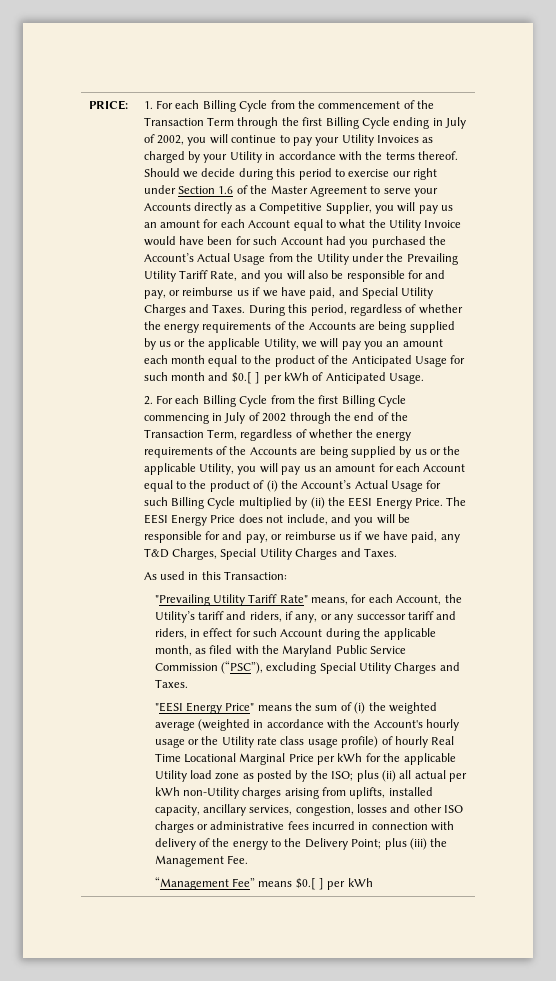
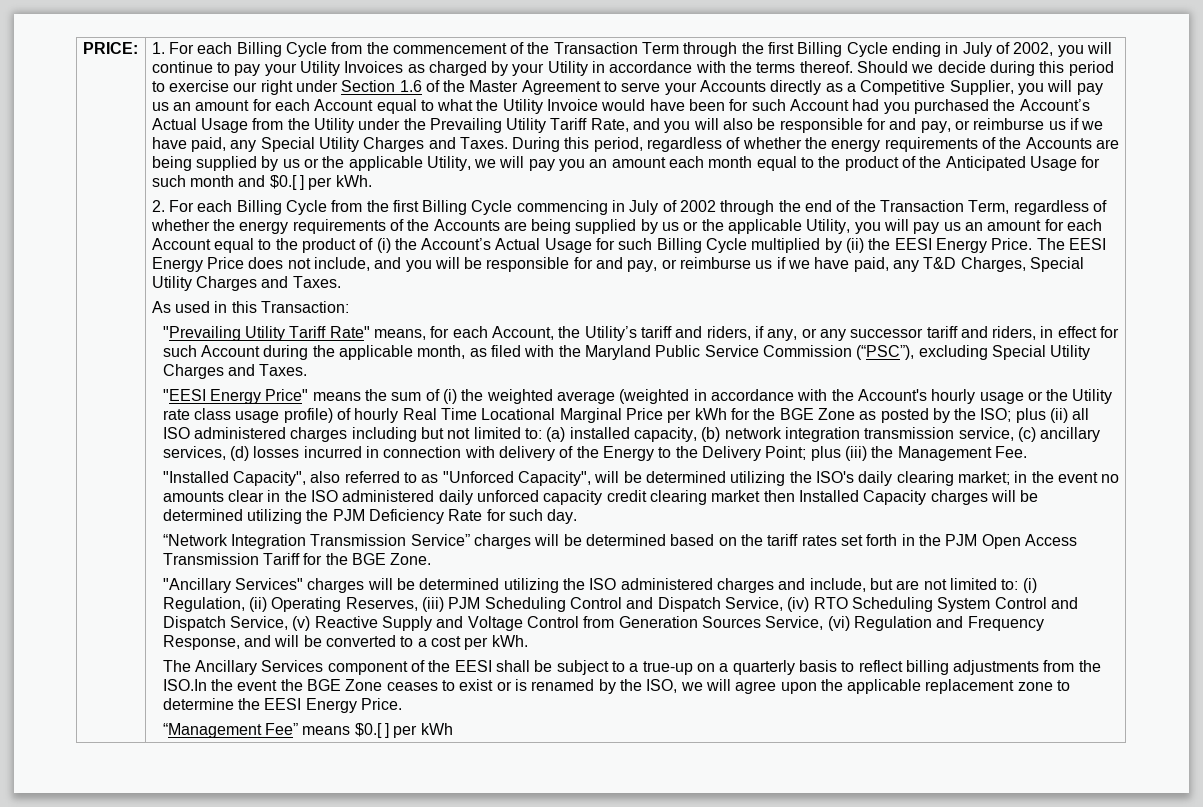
- Should we decide during this period to exercise our right under Section 1.6 of the Master Agreement to serve your Accounts directly as a Competitive Supplier, you will pay us an amount for each Account equal to what the Utility Invoice would have been for such Account had you purchased the Account’s Actual Usage from the Utility under the Prevailing Utility Tariff Rate, and you will also be responsible for and pay, or reimburse us if we have paid, and Special Utility Charges and Taxes.
+ Should we decide during this period to exercise our right under Section 1.6 of the Master Agreement to serve your Accounts directly as a Competitive Supplier, you will pay us an amount for each Account equal to what the Utility Invoice would have been for such Account had you purchased the Account’s Actual Usage from the Utility under the Prevailing Utility Tariff Rate, and you will also be responsible for and pay, or reimburse us if we have paid, any Special Utility Charges and Taxes.
- During this period, regardless of whether the energy requirements of the Accounts are being supplied by us or the applicable Utility, we will pay you an amount each month equal to the product of the Anticipated Usage for such month and $0.[ ] per kWh of Anticipated Usage.
+ During this period, regardless of whether the energy requirements of the Accounts are being supplied by us or the applicable Utility, we will pay you an amount each month equal to the product of the Anticipated Usage for such month and $0.[ ] per kWh.
- "EESI Energy Price" means the sum of (i) the weighted average (weighted in accordance with the Account's hourly usage or the Utility rate class usage profile) of hourly Real Time Locational Marginal Price per kWh for the applicable Utility load zone as posted by the ISO;
+ "EESI Energy Price" means the sum of (i) the weighted average (weighted in accordance with the Account's hourly usage or the Utility rate class usage profile) of hourly Real Time Locational Marginal Price per kWh for the BGE Zone as posted by the ISO;
- plus (ii) all actual per kWh non-Utility charges arising from uplifts, installed capacity, ancillary services, congestion, losses and other ISO charges or administrative fees incurred in connection with delivery of the energy to the Delivery Point;
+ plus (ii) all ISO administered charges including but not limited to: (a) installed capacity, (b) network integration transmission service, (c) ancillary services, (d) losses incurred in connection with delivery of the Energy to the Delivery Point;
+ "Installed Capacity", also referred to as "Unforced Capacity", will be determined utilizing the ISO's daily clearing market; in the event no amounts clear in the ISO administered daily unforced capacity credit clearing market then Installed Capacity charges will be determined utilizing the PJM Deficiency Rate for such day.
+ “Network Integration Transmission Service” charges will be determined based on the tariff rates set forth in the PJM Open Access Transmission Tariff for the BGE Zone.
+ "Ancillary Services" charges will be determined utilizing the ISO administered charges and include, but are not limited to: (i) Regulation, (ii) Operating Reserves, (iii) PJM Scheduling Control and Dispatch Service, (iv) RTO Scheduling System Control and Dispatch Service, (v) Reactive Supply and Voltage Control from Generation Sources Service, (vi) Regulation and Frequency Response, and will be converted to a cost per kWh.
+ The Ancillary Services component of the EESI shall be subject to a true-up on a quarterly basis to reflect billing adjustments from the ISO.In the event the BGE Zone ceases to exist or is renamed by the ISO, we will agree upon the applicable replacement zone to determine the EESI Energy Price.

